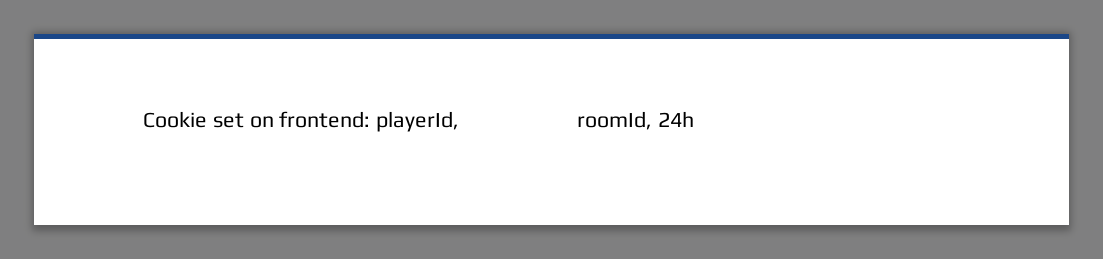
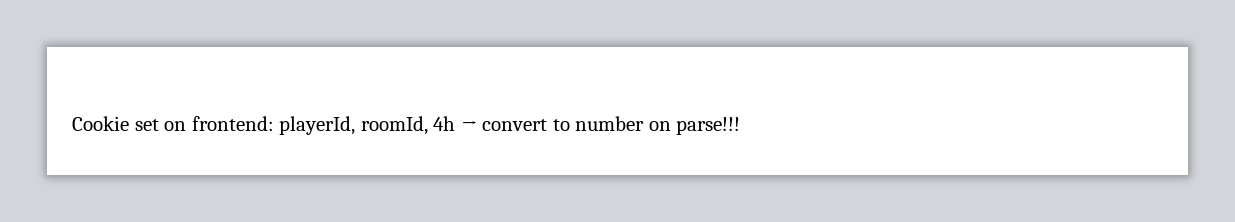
- Cookie set on frontend: playerId, roomId, 24h
+ Cookie set on frontend: playerId, roomId, 4h → convert to number on parse!!!

